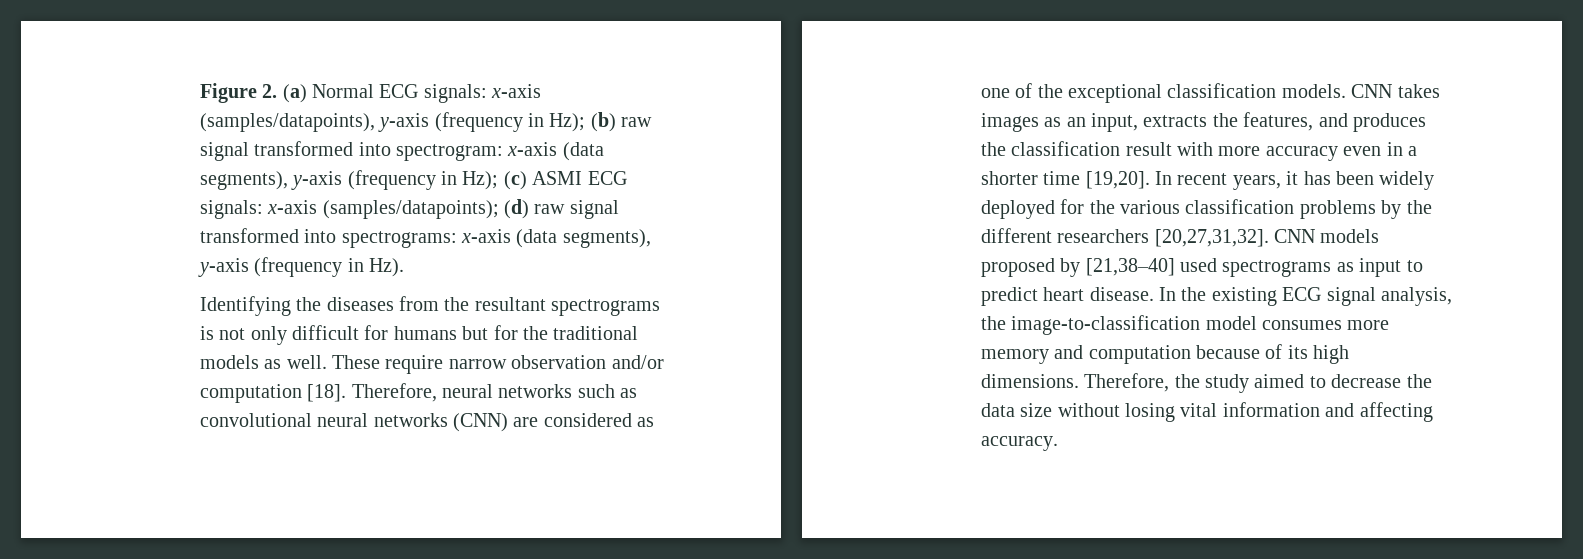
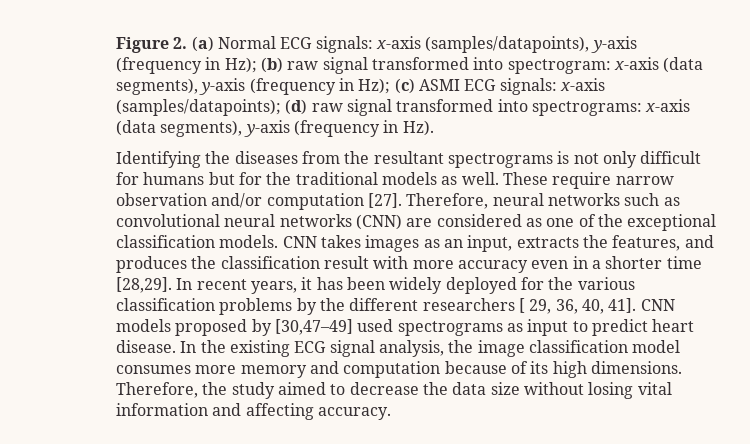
- These require narrow observation and/or computation [18].
+ These require narrow observation and/or computation [27].
- CNN takes images as an input, extracts the features, and produces the classification result with more accuracy even in a shorter time [19,20].
+ CNN takes images as an input, extracts the features, and produces the classification result with more accuracy even in a shorter time [28,29].
- In recent years, it has been widely deployed for the various classification problems by the different researchers [20,27,31,32].
+ In recent years, it has been widely deployed for the various classification problems by the different researchers [ 29, 36, 40, 41].
- CNN models proposed by [21,38–40] used spectrograms as input to predict heart disease.
+ CNN models proposed by [30,47–49] used spectrograms as input to predict heart disease.
- In the existing ECG signal analysis, the image-to-classification model consumes more memory and computation because of its high dimensions.
+ In the existing ECG signal analysis, the image classification model consumes more memory and computation because of its high dimensions.

